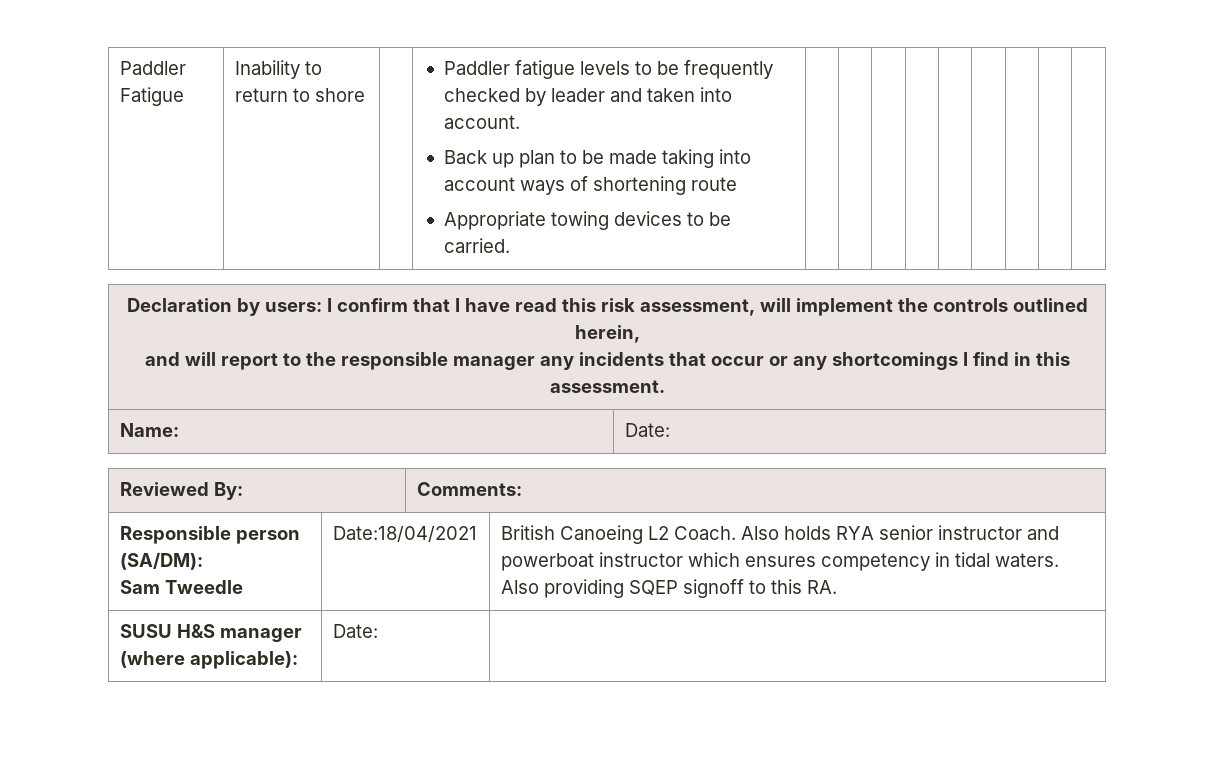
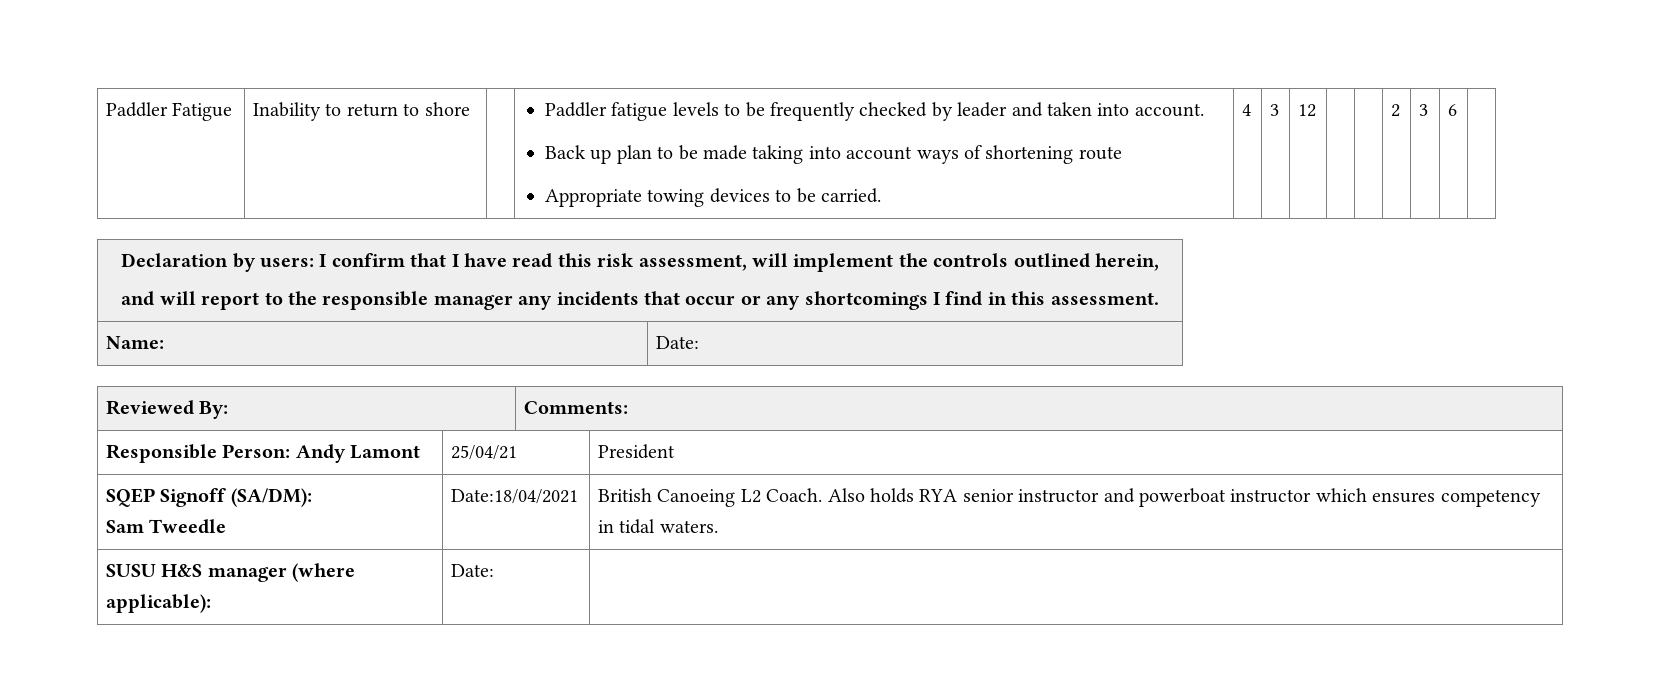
+ 4 | 3 | 12 | | | 2 | 3 | 6
- Responsible person (SA/DM):
- Sam Tweedle | Date:18/04/2021 | British Canoeing L2 Coach. Also holds RYA senior instructor and powerboat instructor which ensures competency in tidal waters. Also providing SQEP signoff to this RA.
+ Responsible Person: Andy Lamont | 25/04/21 | President
+ SQEP Signoff (SA/DM):
+ Sam Tweedle | Date:18/04/2021 | British Canoeing L2 Coach. Also holds RYA senior instructor and powerboat instructor which ensures competency in tidal waters.

